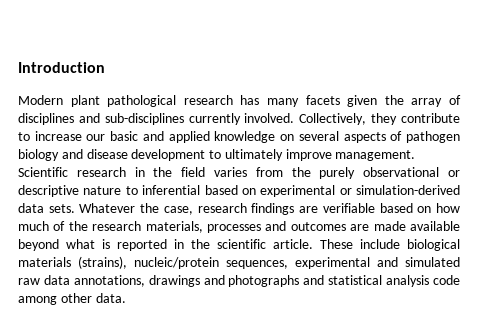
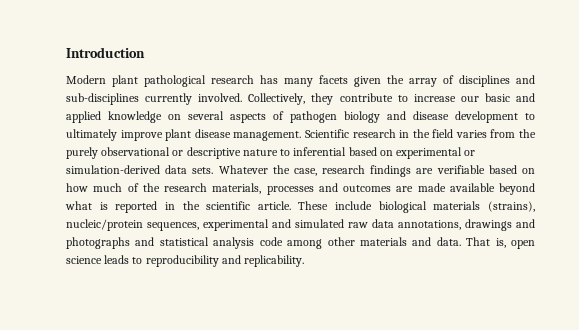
- Collectively, they contribute to increase our basic and applied knowledge on several aspects of pathogen biology and disease development to ultimately improve management.
+ Collectively, they contribute to increase our basic and applied knowledge on several aspects of pathogen biology and disease development to ultimately improve plant disease management.
- These include biological materials (strains), nucleic/protein sequences, experimental and simulated raw data annotations, drawings and photographs and statistical analysis code among other data.
+ These include biological materials (strains), nucleic/protein sequences, experimental and simulated raw data annotations, drawings and photographs and statistical analysis code among other materials and data. That is, open science leads to reproducibility and replicability.

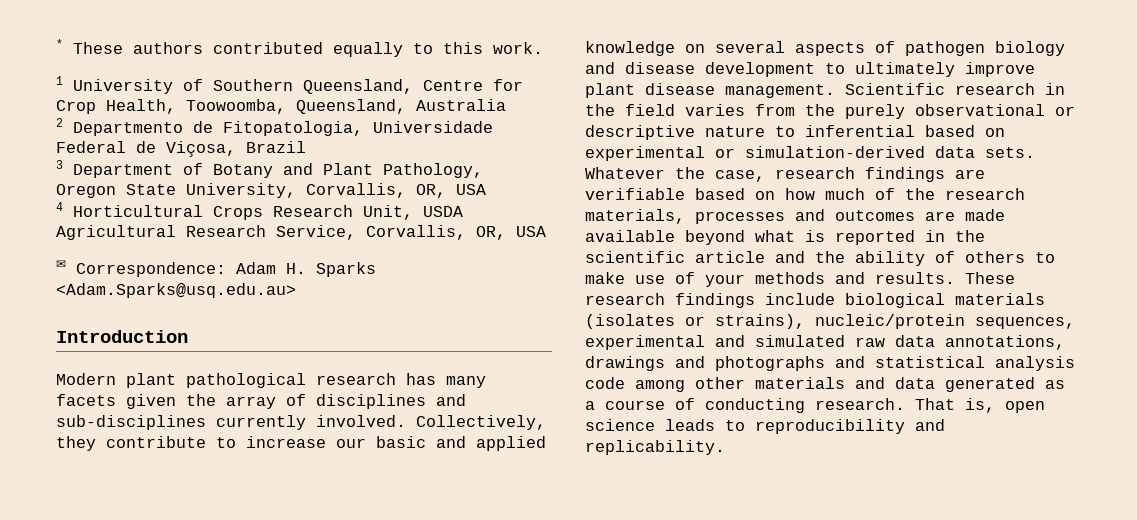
+ * These authors contributed equally to this work.
+ 1 University of Southern Queensland, Centre for Crop Health, Toowoomba, Queensland, Australia
+ 2 Departmento de Fitopatologia, Universidade Federal de Viçosa, Brazil
+ 3 Department of Botany and Plant Pathology, Oregon State University, Corvallis, OR, USA
+ 4 Horticultural Crops Research Unit, USDA Agricultural Research Service, Corvallis, OR, USA
+ ✉ Correspondence: Adam H. Sparks <Adam.Sparks@usq.edu.au>
- Whatever the case, research findings are verifiable based on how much of the research materials, processes and outcomes are made available beyond what is reported in the scientific article. These include biological materials (strains), nucleic/protein sequences, experimental and simulated raw data annotations, drawings and photographs and statistical analysis code among other materials and data.
+ Whatever the case, research findings are verifiable based on how much of the research materials, processes and outcomes are made available beyond what is reported in the scientific article and the ability of others to make use of your methods and results. These research findings include biological materials (isolates or strains), nucleic/protein sequences, experimental and simulated raw data annotations, drawings and photographs and statistical analysis code among other materials and data generated as a course of conducting research.

